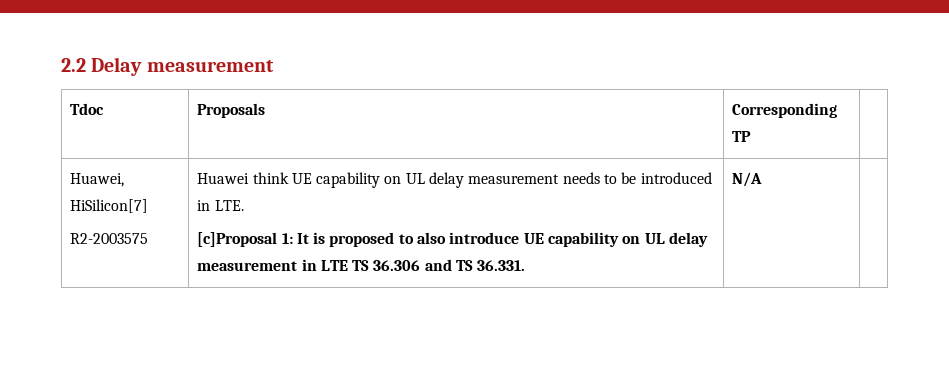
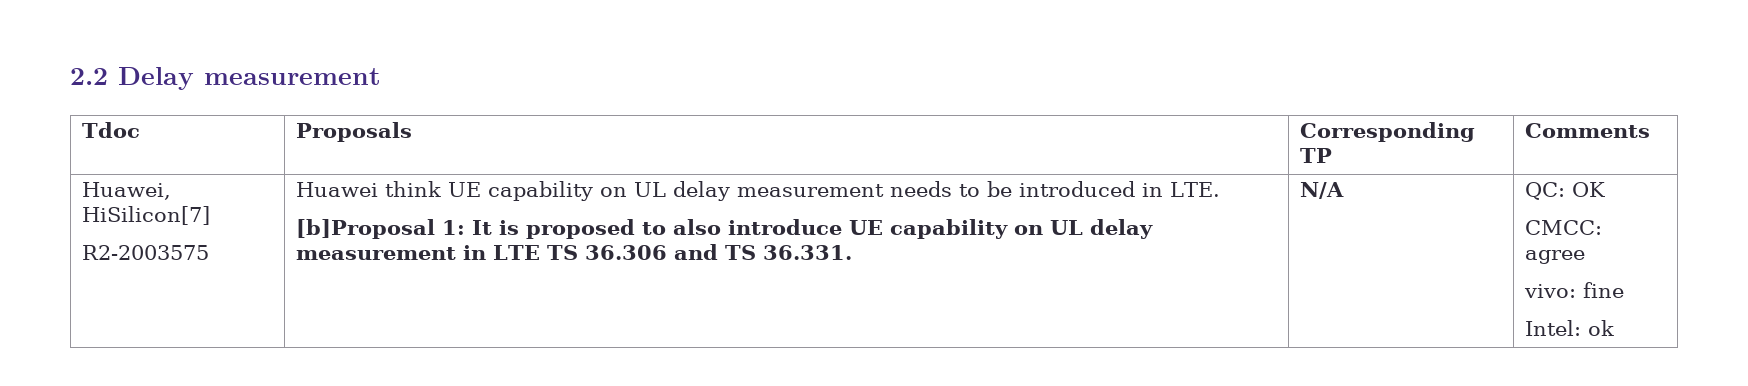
- Tdoc | Proposals | Corresponding TP |
+ Tdoc | Proposals | Corresponding TP | Comments
- [c]Proposal 1: It is proposed to also introduce UE capability on UL delay measurement in LTE TS 36.306 and TS 36.331.
+ [b]Proposal 1: It is proposed to also introduce UE capability on UL delay measurement in LTE TS 36.306 and TS 36.331.
+ QC: OK
+ CMCC: agree
+ vivo: fine
+ Intel: ok

